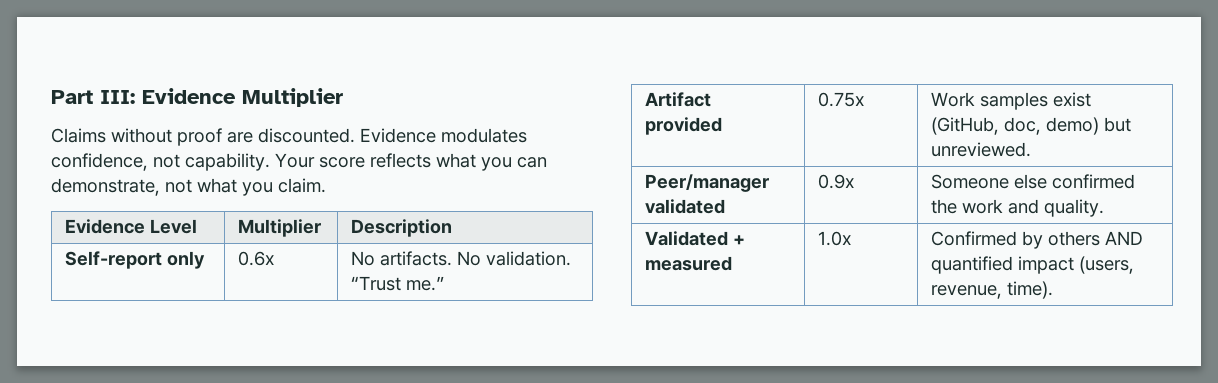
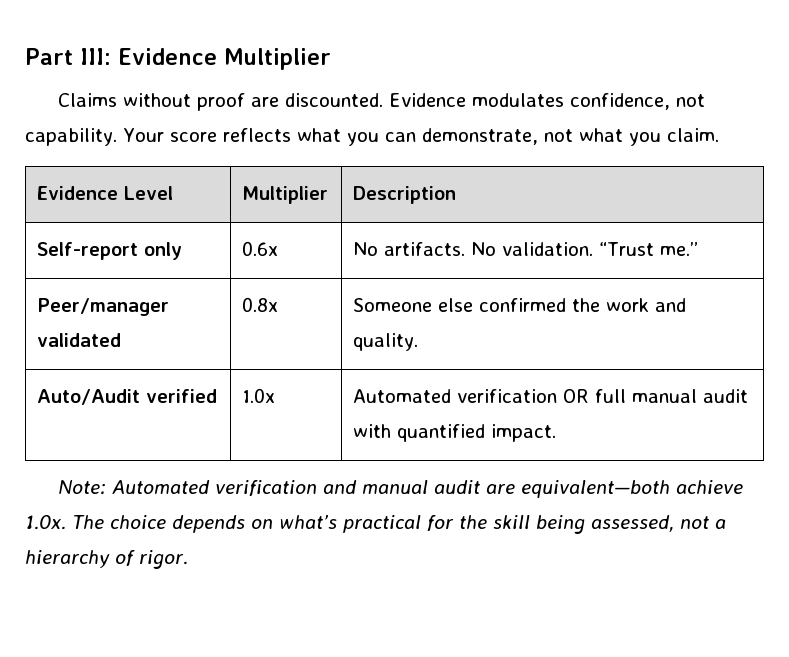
- Artifact provided | 0.75x | Work samples exist (GitHub, doc, demo) but unreviewed.
- Peer/manager validated | 0.9x | Someone else confirmed the work and quality.
+ Peer/manager validated | 0.8x | Someone else confirmed the work and quality.
- Validated + measured | 1.0x | Confirmed by others AND quantified impact (users, revenue, time).
+ Auto/Audit verified | 1.0x | Automated verification OR full manual audit with quantified impact.
+ Note: Automated verification and manual audit are equivalent—both achieve 1.0x. The choice depends on what’s practical for the skill being assessed, not a hierarchy of rigor.

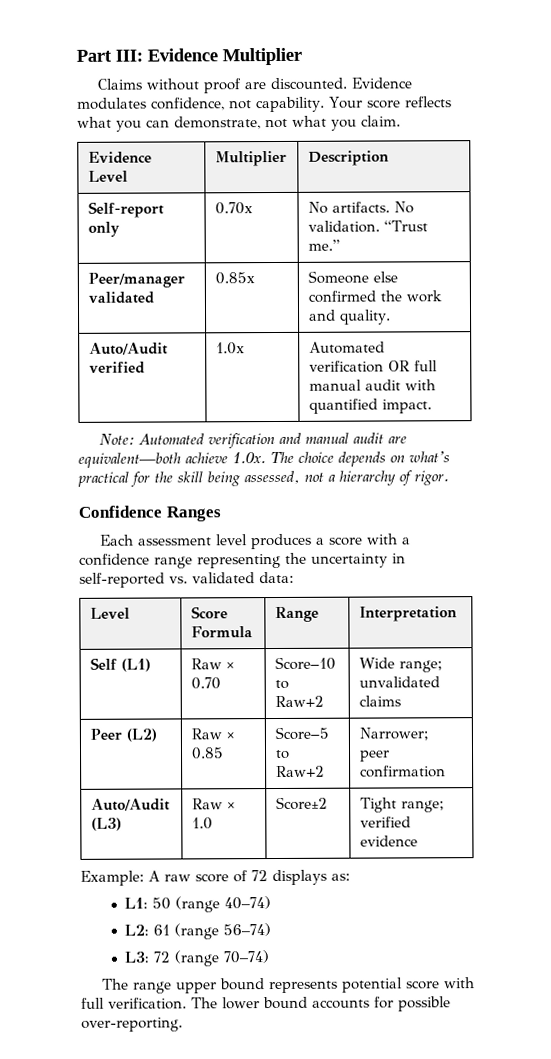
- Self-report only | 0.6x | No artifacts. No validation. “Trust me.”
+ Self-report only | 0.70x | No artifacts. No validation. “Trust me.”
- Peer/manager validated | 0.8x | Someone else confirmed the work and quality.
+ Peer/manager validated | 0.85x | Someone else confirmed the work and quality.
+ Confidence Ranges
+ Each assessment level produces a score with a confidence range representing the uncertainty in self-reported vs. validated data:
+ Level | Score Formula | Range | Interpretation
+ Self (L1) | Raw × 0.70 | Score−10 to Raw+2 | Wide range; unvalidated claims
+ Peer (L2) | Raw × 0.85 | Score−5 to Raw+2 | Narrower; peer confirmation
+ Auto/Audit (L3) | Raw × 1.0 | Score±2 | Tight range; verified evidence
+ Example: A raw score of 72 displays as:
+ L1: 50 (range 40–74)
+ L2: 61 (range 56–74)
+ L3: 72 (range 70–74)
+ The range upper bound represents potential score with full verification. The lower bound accounts for possible over-reporting.

